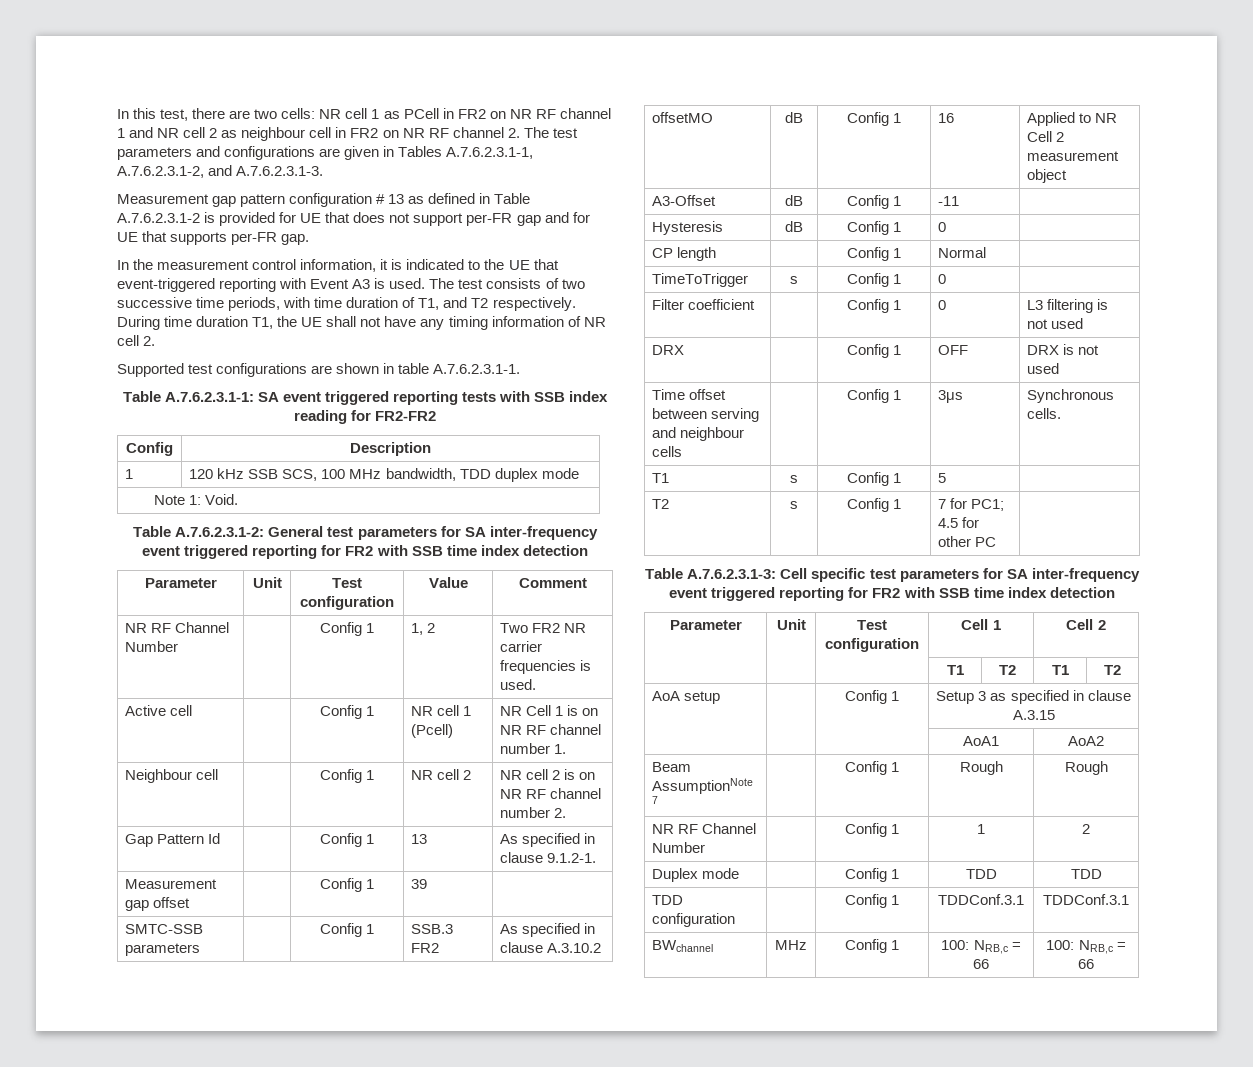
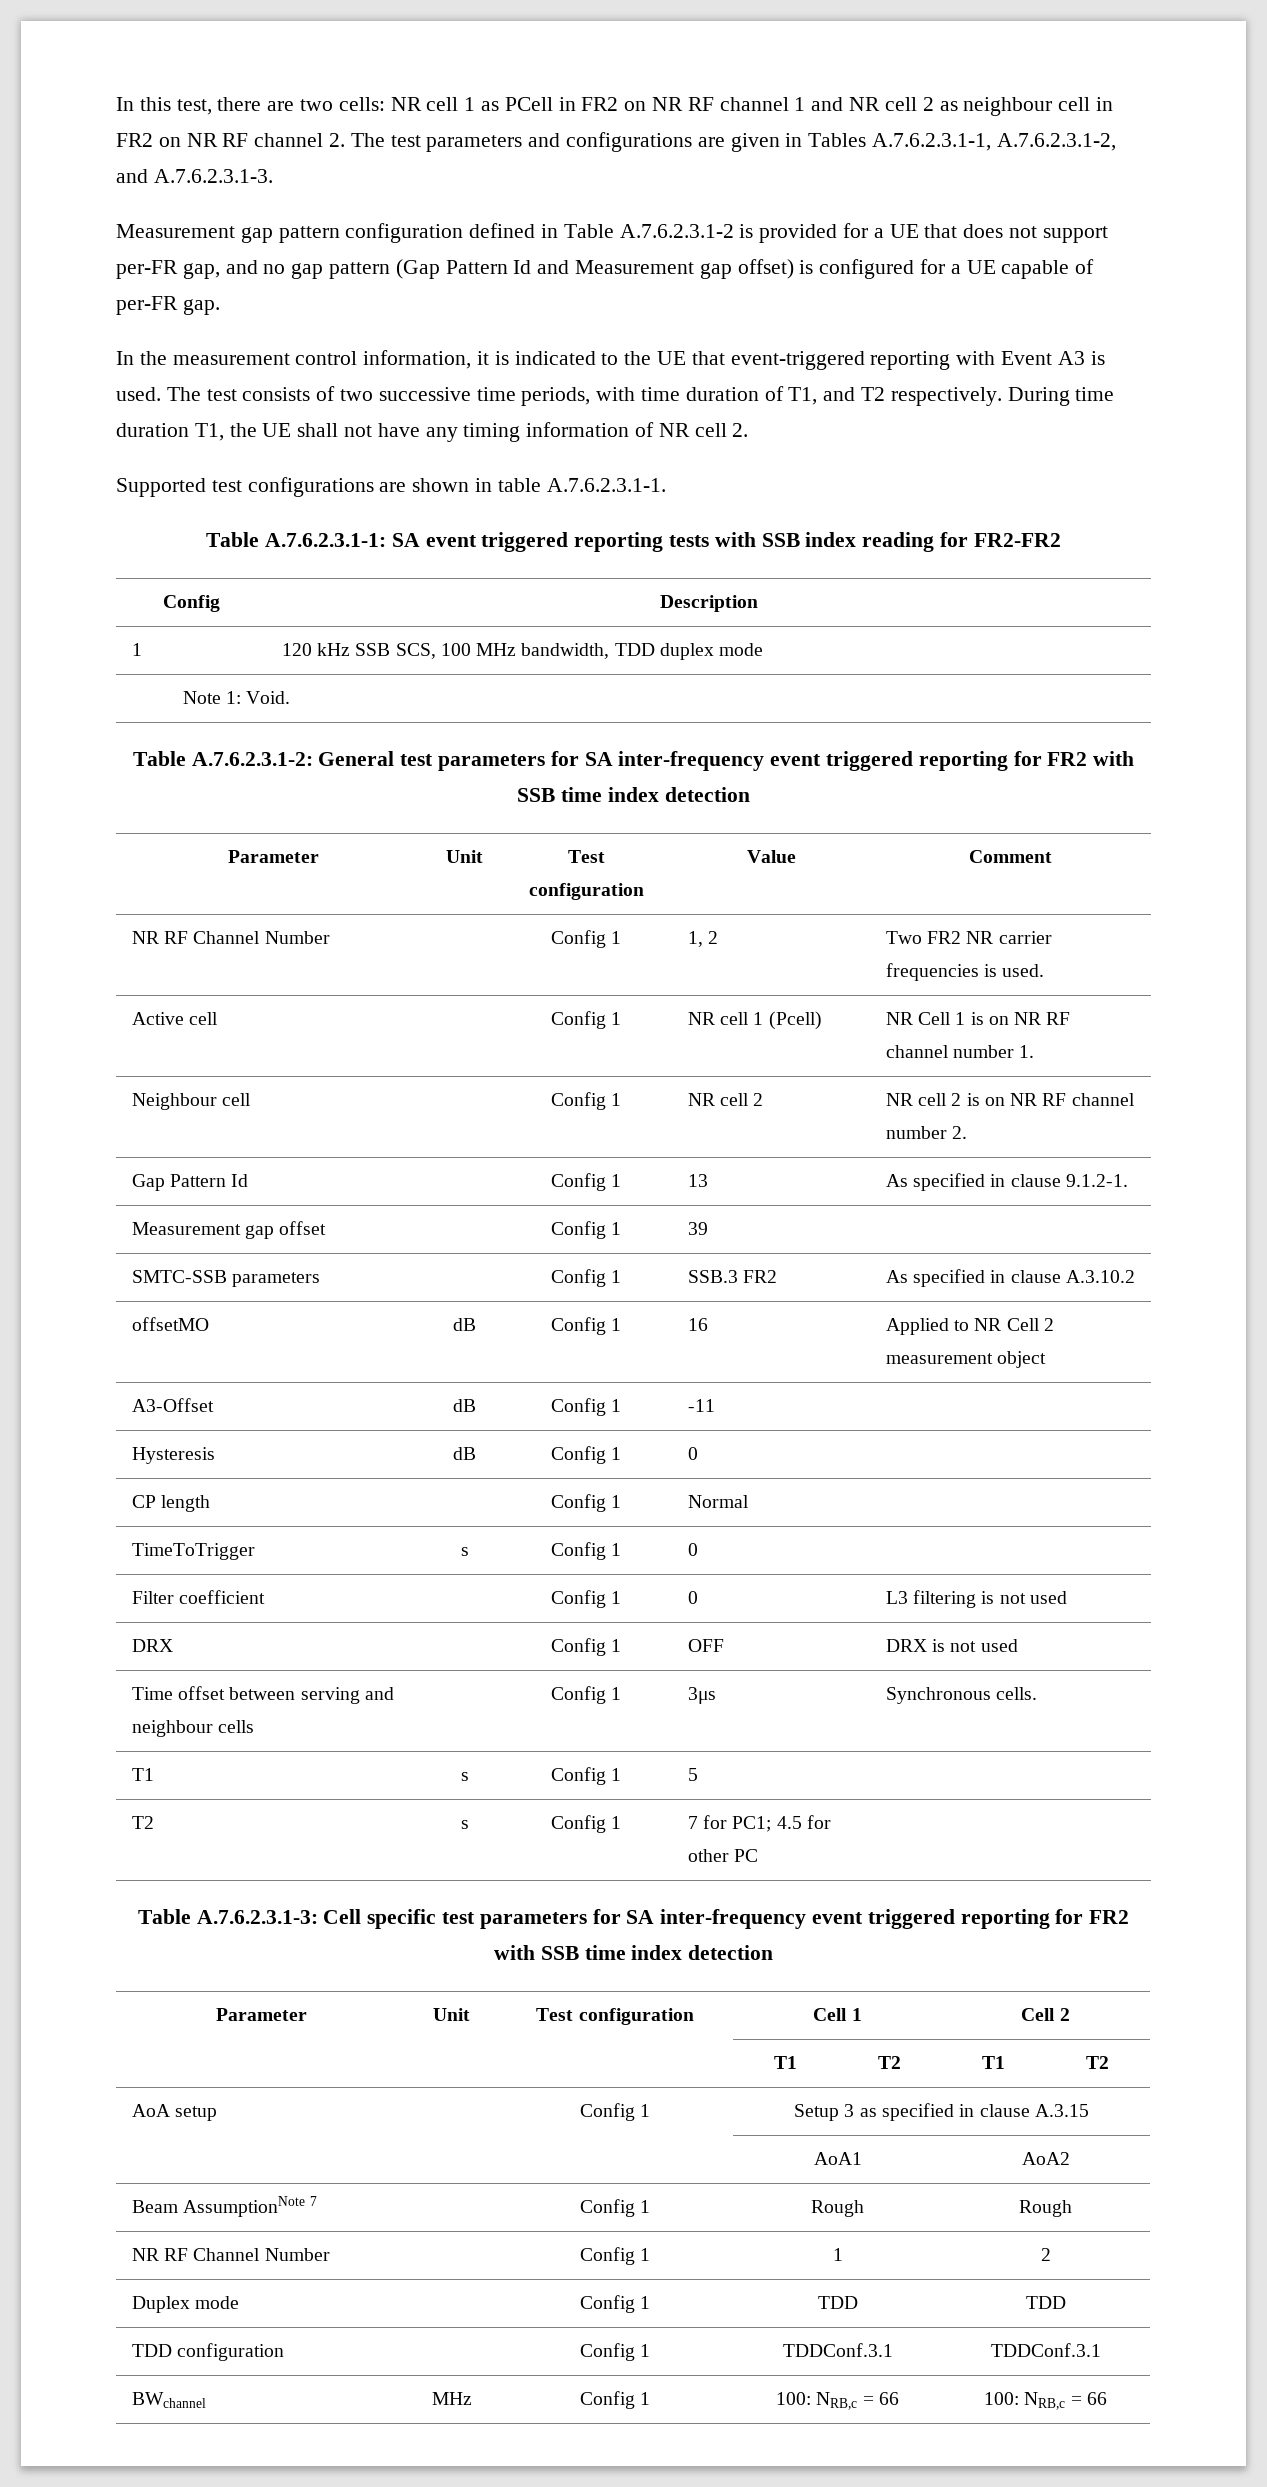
- Measurement gap pattern configuration # 13 as defined in Table A.7.6.2.3.1-2 is provided for UE that does not support per-FR gap and for UE that supports per-FR gap.
+ Measurement gap pattern configuration defined in Table A.7.6.2.3.1-2 is provided for a UE that does not support per-FR gap, and no gap pattern (Gap Pattern Id and Measurement gap offset) is configured for a UE capable of per-FR gap.

